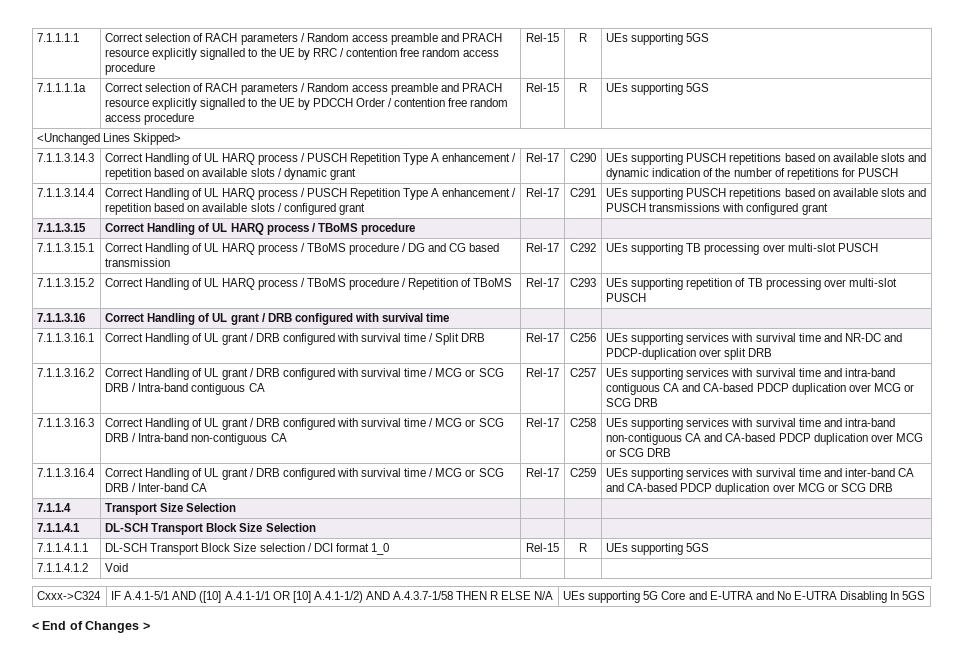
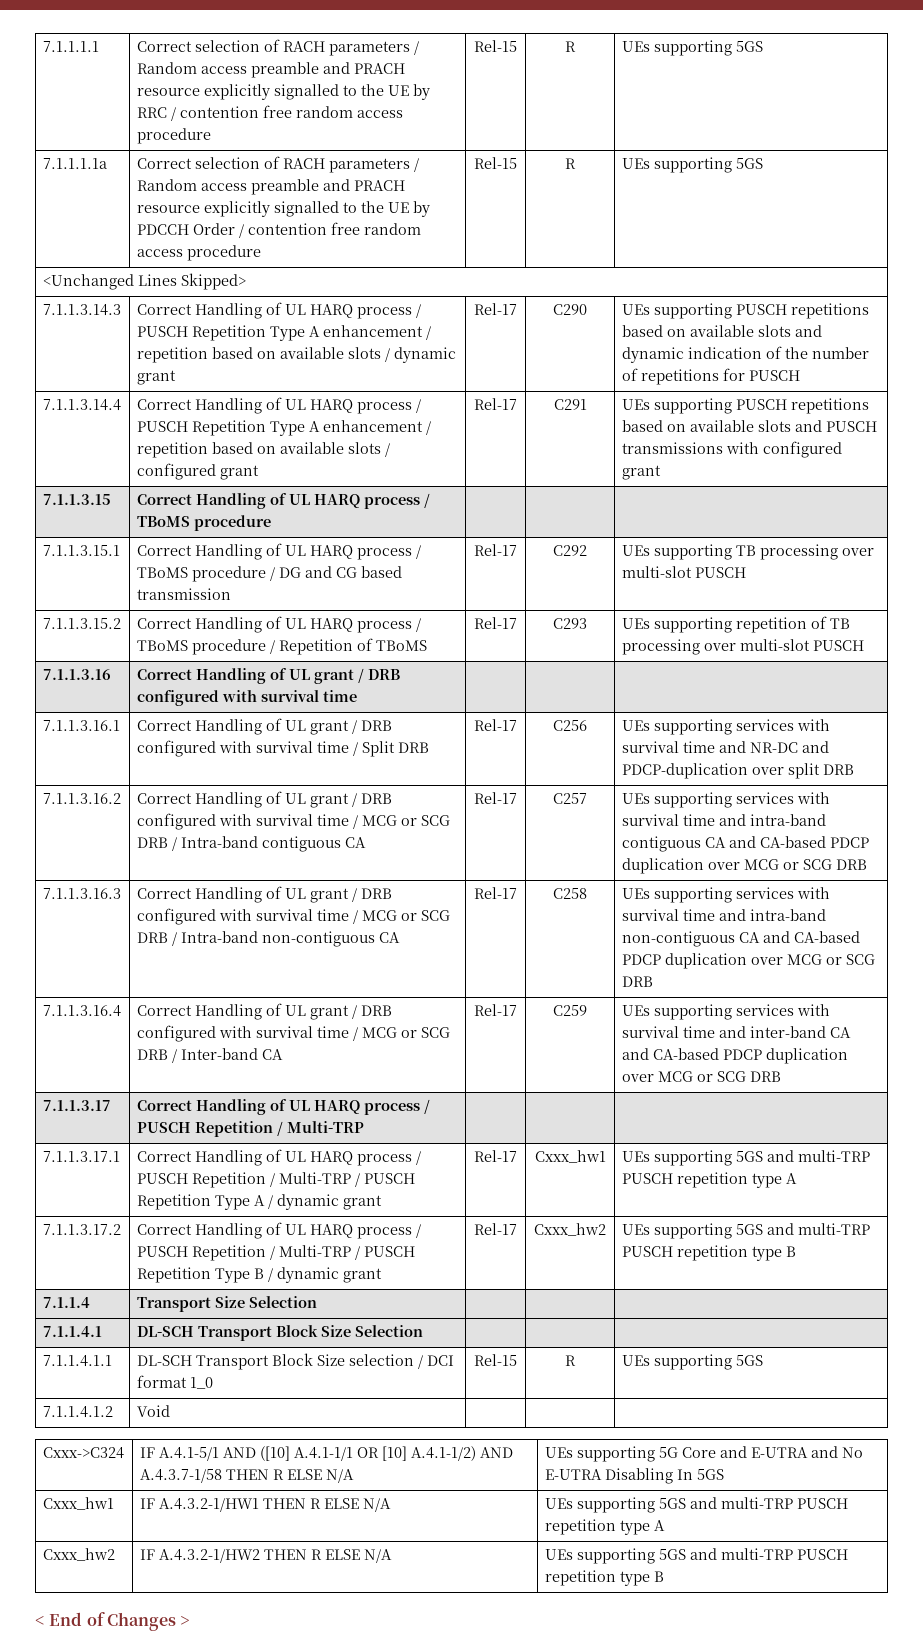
+ 7.1.1.3.17 | Correct Handling of UL HARQ process / PUSCH Repetition / Multi-TRP | | |
+ 7.1.1.3.17.1 | Correct Handling of UL HARQ process / PUSCH Repetition / Multi-TRP / PUSCH Repetition Type A / dynamic grant | Rel-17 | Cxxx_hw1 | UEs supporting 5GS and multi-TRP PUSCH repetition type A
+ 7.1.1.3.17.2 | Correct Handling of UL HARQ process / PUSCH Repetition / Multi-TRP / PUSCH Repetition Type B / dynamic grant | Rel-17 | Cxxx_hw2 | UEs supporting 5GS and multi-TRP PUSCH repetition type B
+ Cxxx_hw1 | IF A.4.3.2-1/HW1 THEN R ELSE N/A | UEs supporting 5GS and multi-TRP PUSCH repetition type A
+ Cxxx_hw2 | IF A.4.3.2-1/HW2 THEN R ELSE N/A | UEs supporting 5GS and multi-TRP PUSCH repetition type B

